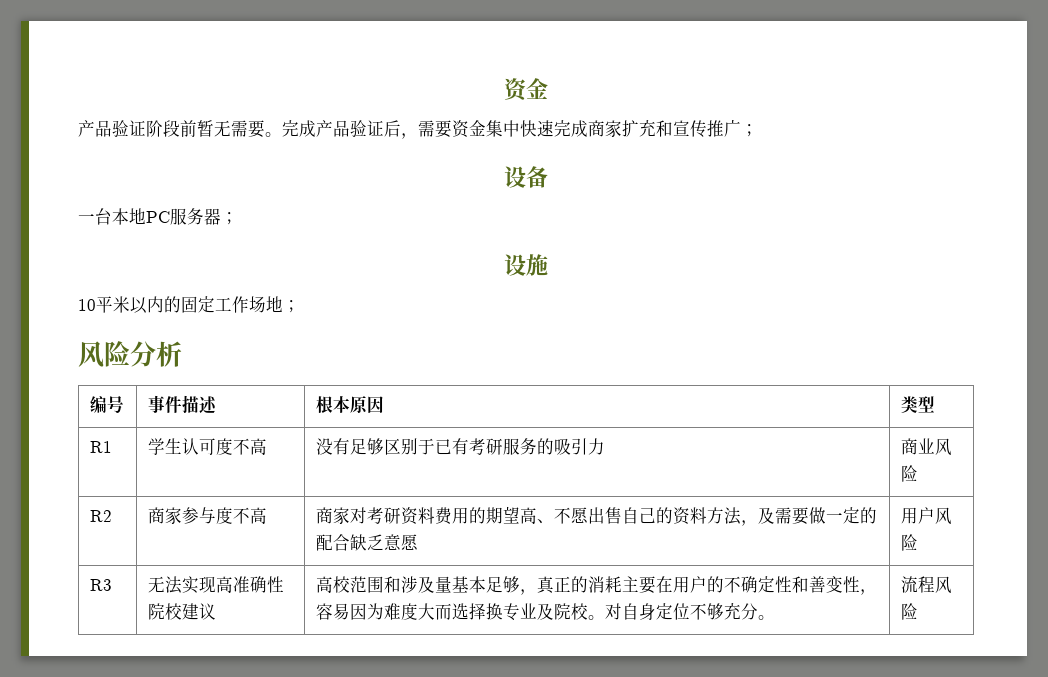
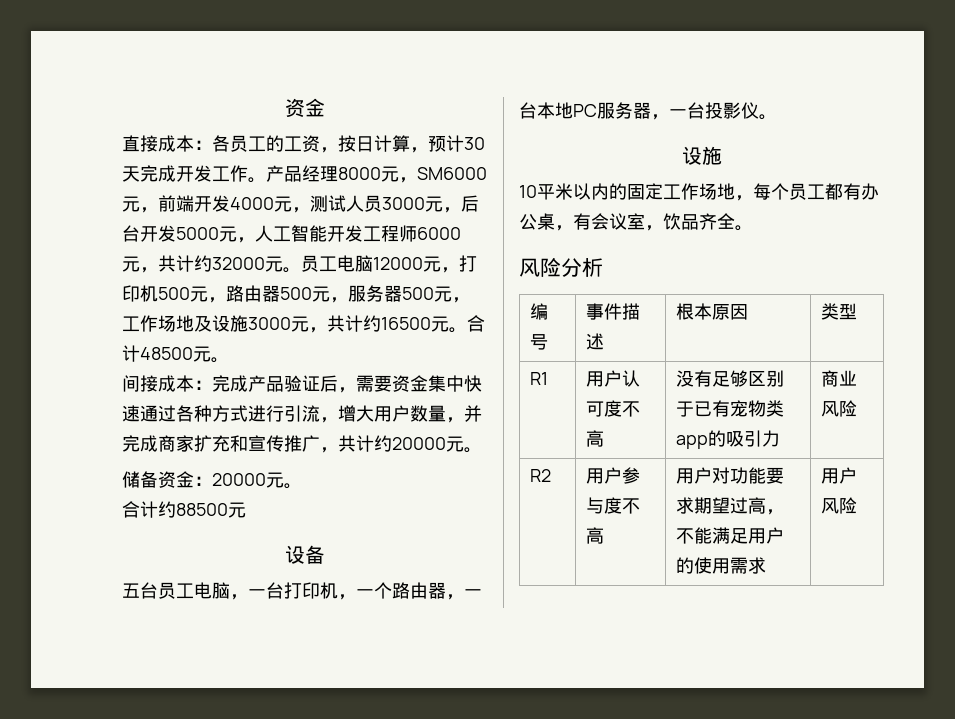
- 产品验证阶段前暂无需要。完成产品验证后，需要资金集中快速完成商家扩充和宣传推广；
+ 直接成本：各员工的工资，按日计算，预计30天完成开发工作。产品经理8000元，SM6000元，前端开发4000元，测试人员3000元，后台开发5000元，人工智能开发工程师6000元，共计约32000元。员工电脑12000元，打印机500元，路由器500元，服务器500元，工作场地及设施3000元，共计约16500元。合计48500元。
+ 间接成本：完成产品验证后，需要资金集中快速通过各种方式进行引流，增大用户数量，并完成商家扩充和宣传推广，共计约20000元。
+ 储备资金：20000元。
+ 合计约88500元
  设备
- 一台本地PC服务器；
+ 五台员工电脑，一台打印机，一个路由器，一台本地PC服务器，一台投影仪。
- 10平米以内的固定工作场地；
+ 10平米以内的固定工作场地，每个员工都有办公桌，有会议室，饮品齐全。
- R1 | 学生认可度不高 | 没有足够区别于已有考研服务的吸引力 | 商业风险
+ R1 | 用户认可度不高 | 没有足够区别于已有宠物类app的吸引力 | 商业风险
- R2 | 商家参与度不高 | 商家对考研资料费用的期望高、不愿出售自己的资料方法，及需要做一定的配合缺乏意愿 | 用户风险
- R3 | 无法实现高准确性院校建议 | 高校范围和涉及量基本足够，真正的消耗主要在用户的不确定性和善变性，容易因为难度大而选择换专业及院校。对自身定位不够充分。 | 流程风险
+ R2 | 用户参与度不高 | 用户对功能要求期望过高，不能满足用户的使用需求 | 用户风险

